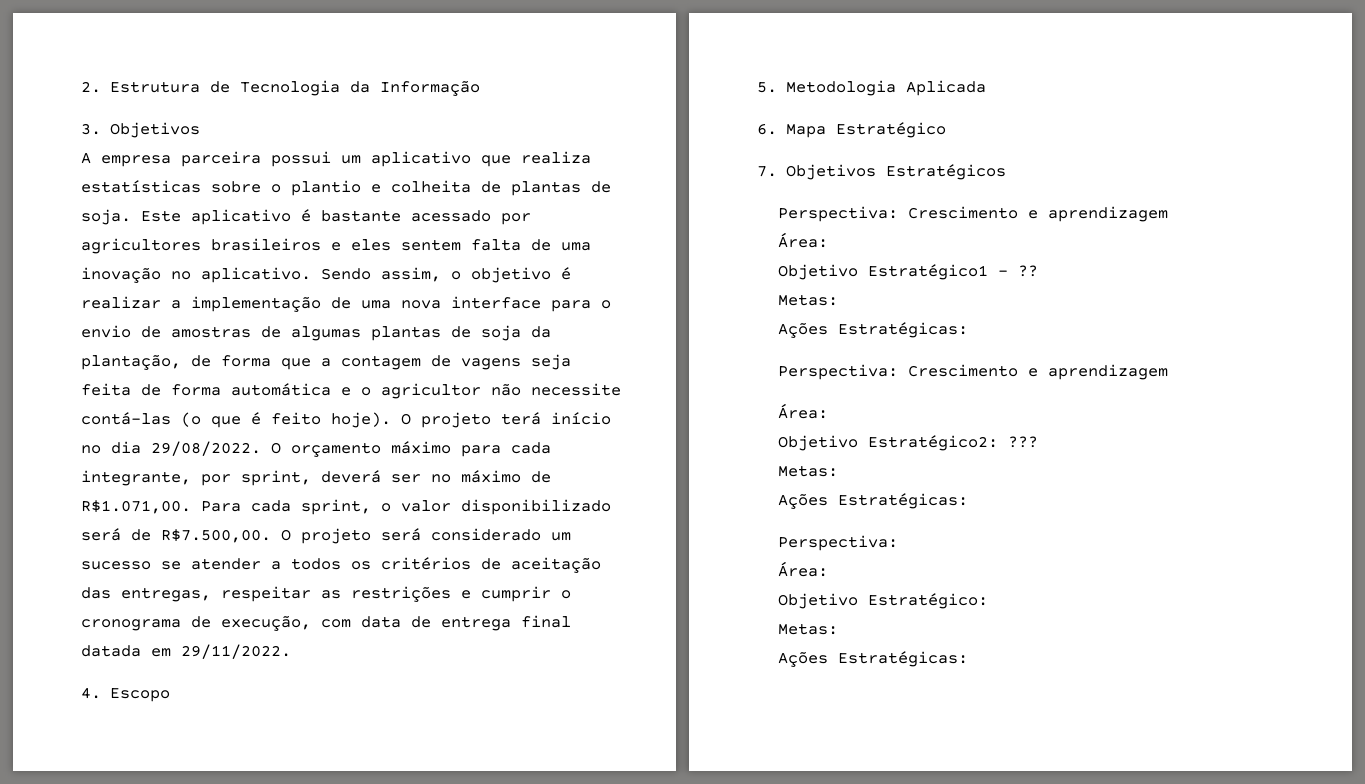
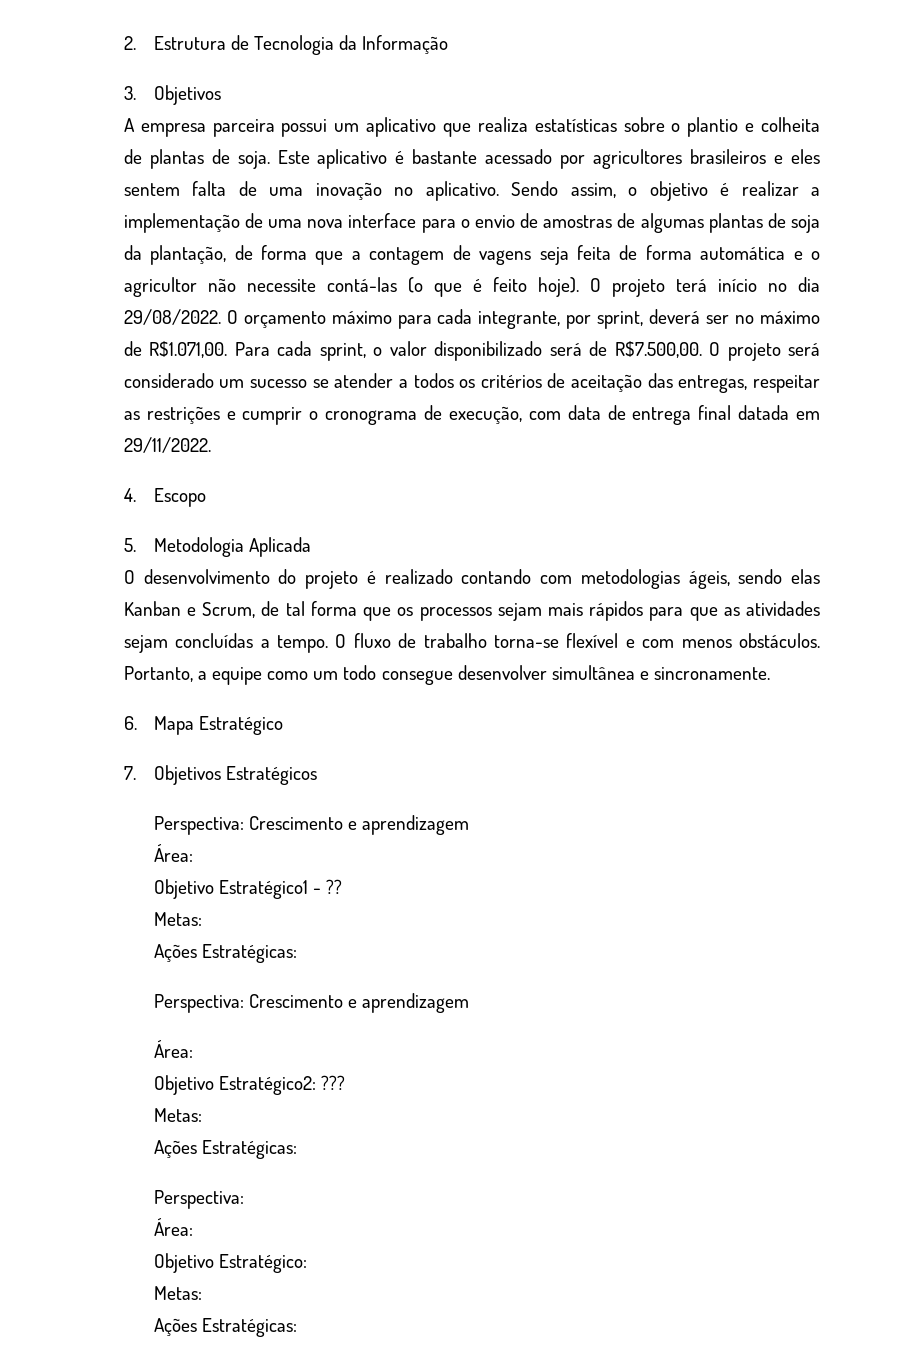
+ O desenvolvimento do projeto é realizado contando com metodologias ágeis, sendo elas Kanban e Scrum, de tal forma que os processos sejam mais rápidos para que as atividades sejam concluídas a tempo. O fluxo de trabalho torna-se flexível e com menos obstáculos. Portanto, a equipe como um todo consegue desenvolver simultânea e sincronamente.

